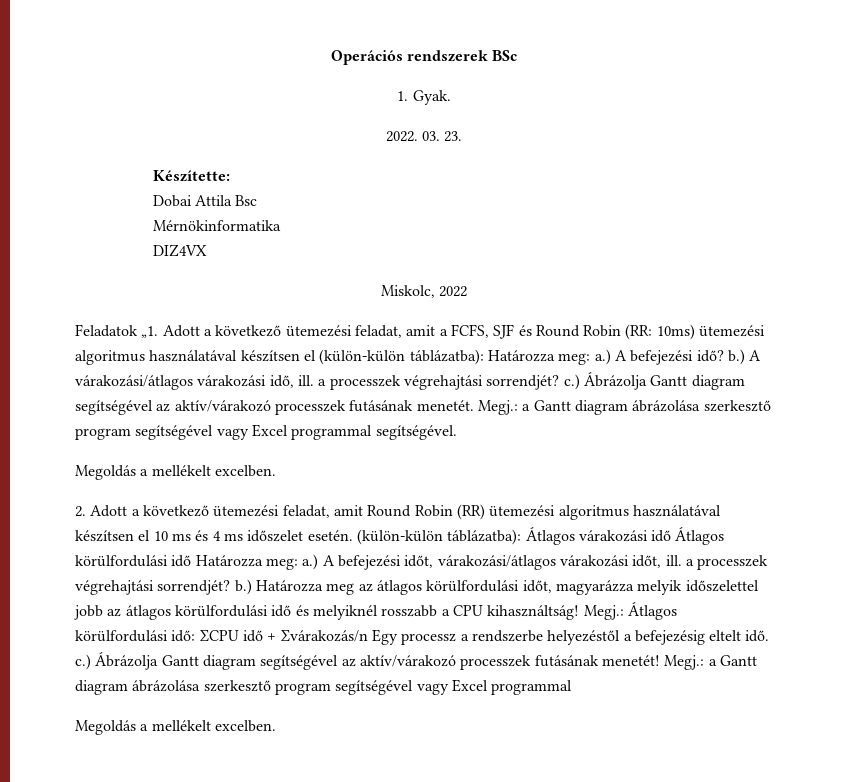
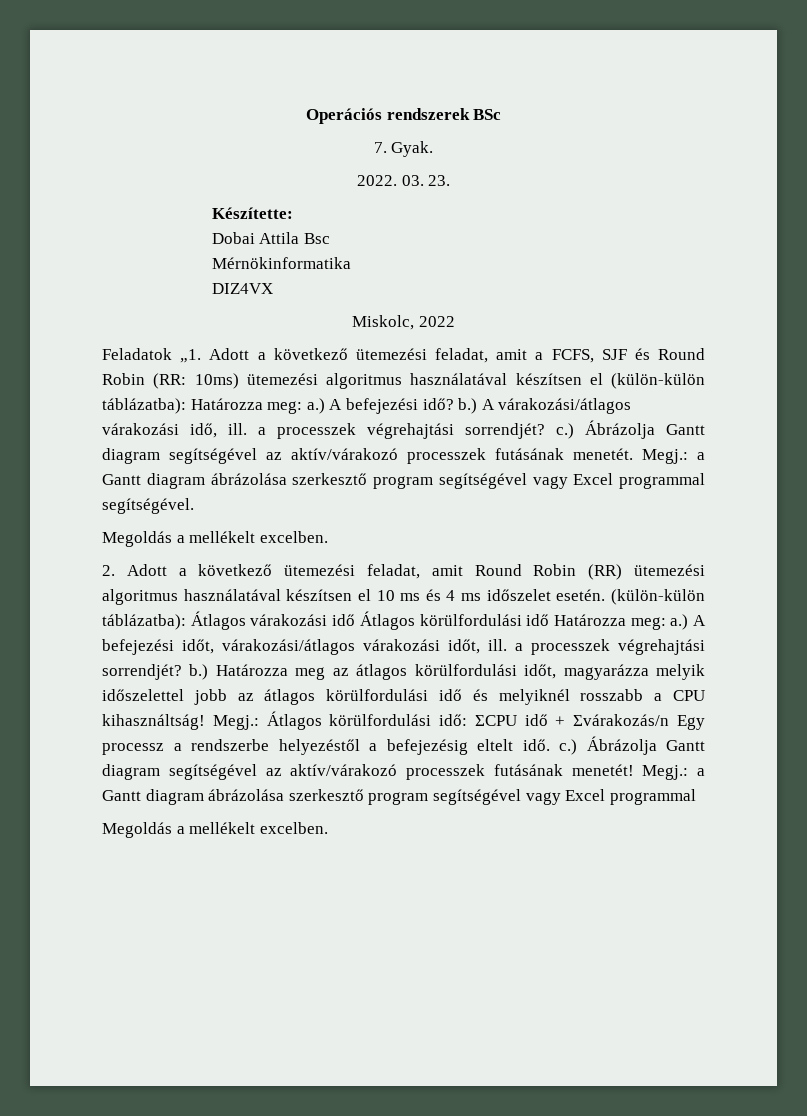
- 1. Gyak.
+ 7. Gyak.

